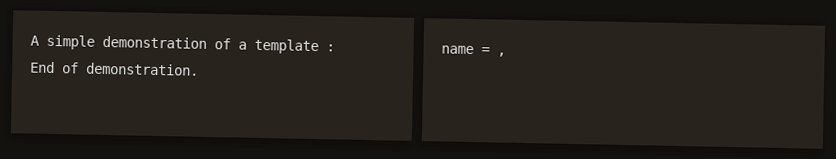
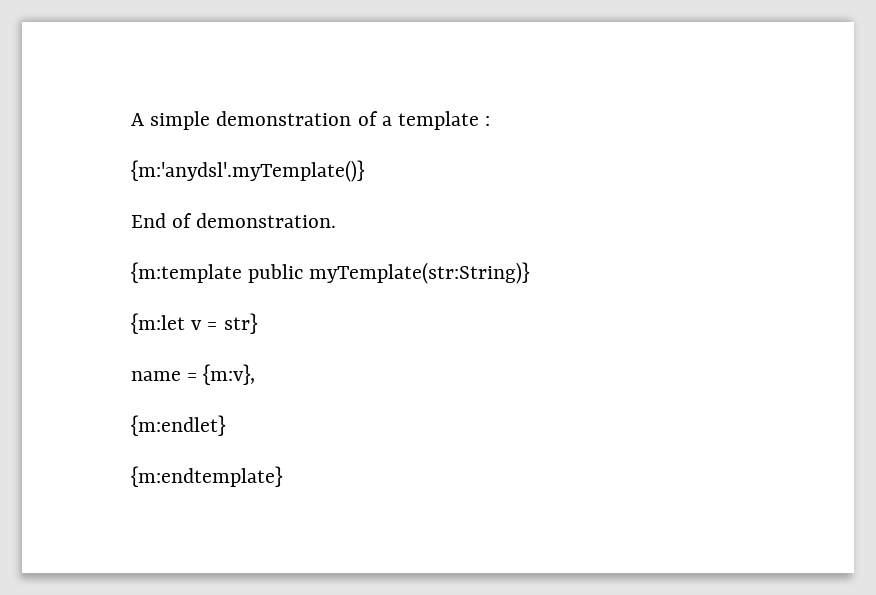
+ {m:'anydsl'.myTemplate()}
+ {m:template public myTemplate(str:String)}
+ {m:let v = str}
- name = ,
+ name = {m:v},
+ {m:endlet}
+ {m:endtemplate}

